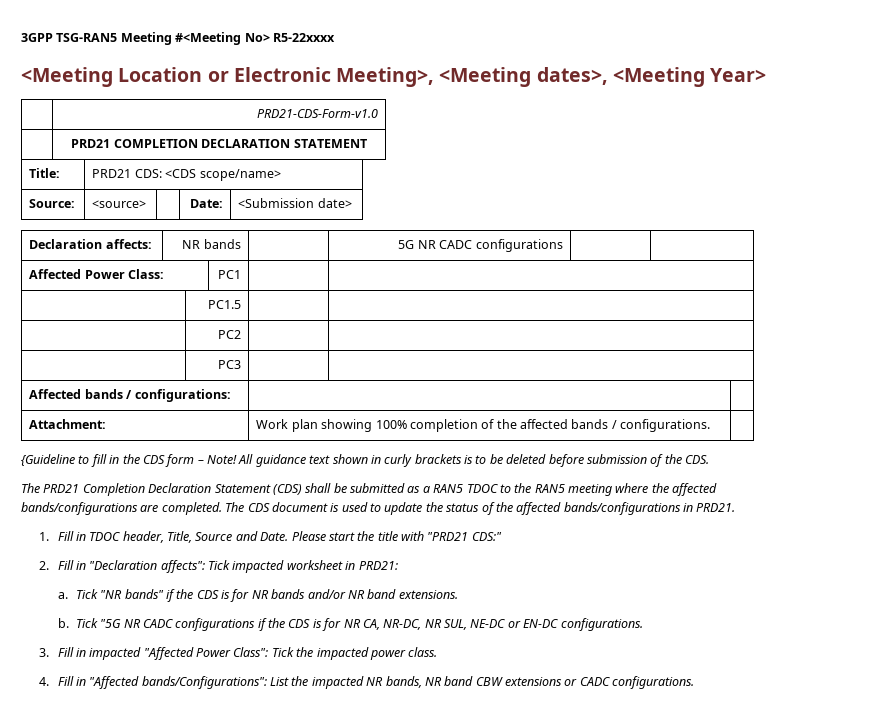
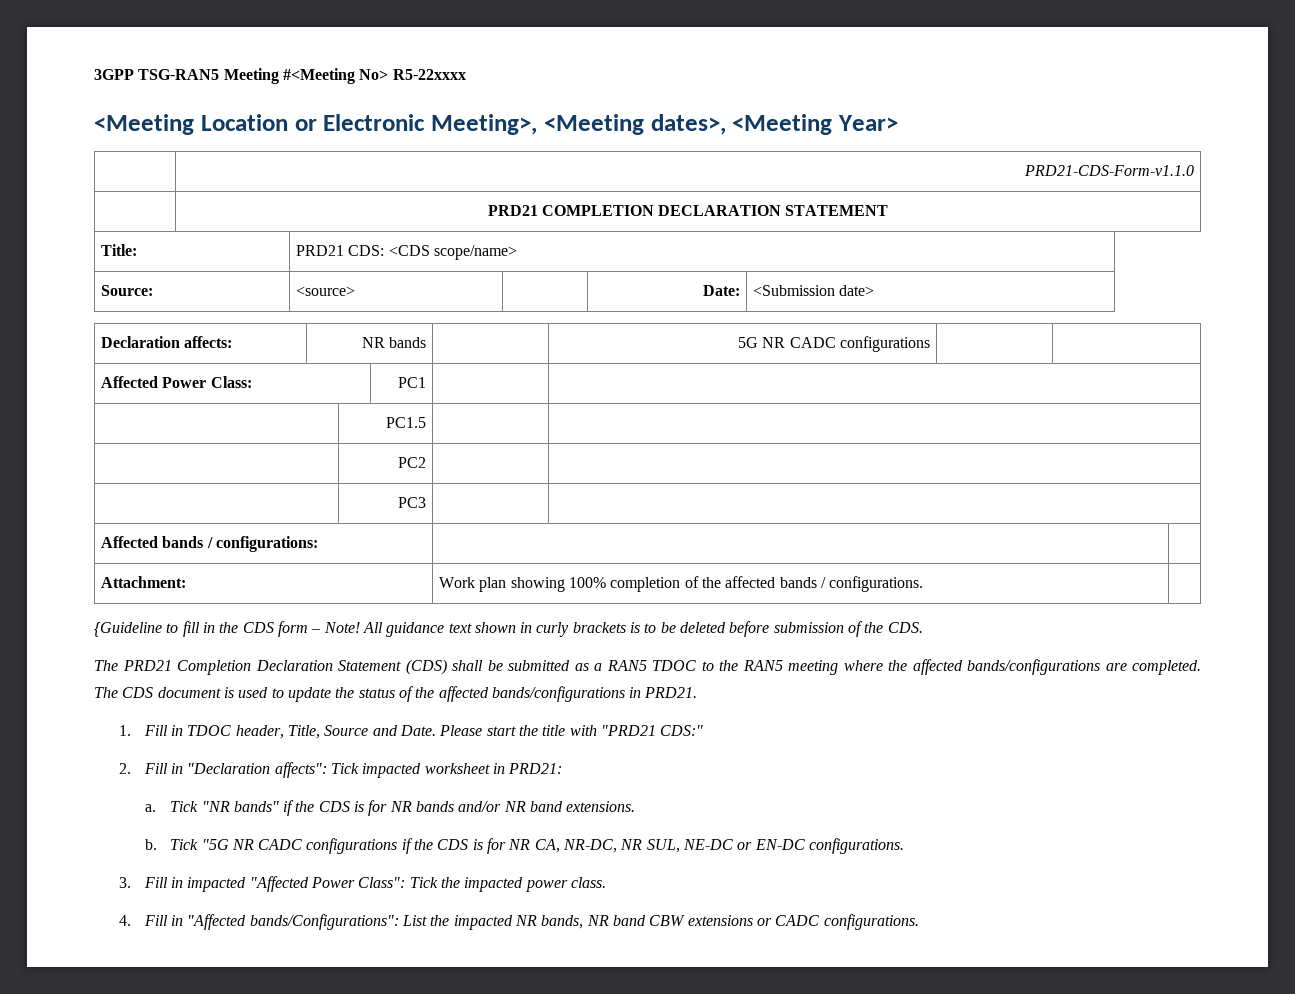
- | PRD21-CDS-Form-v1.0
+ | PRD21-CDS-Form-v1.1.0

